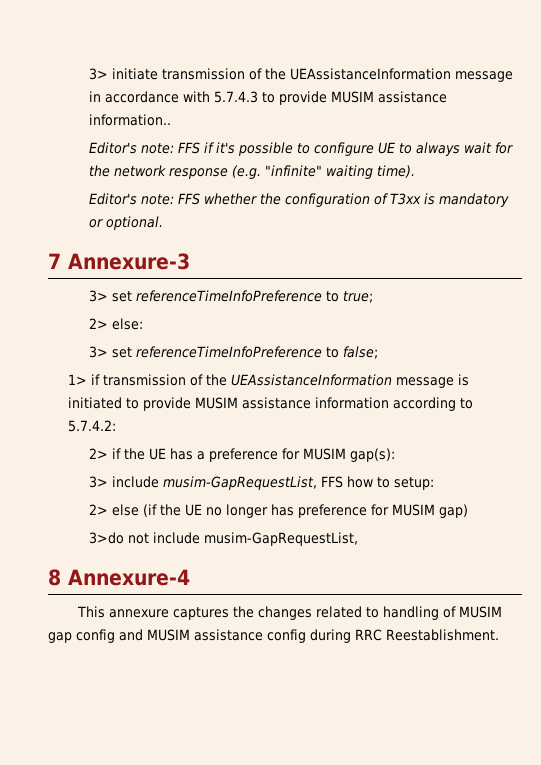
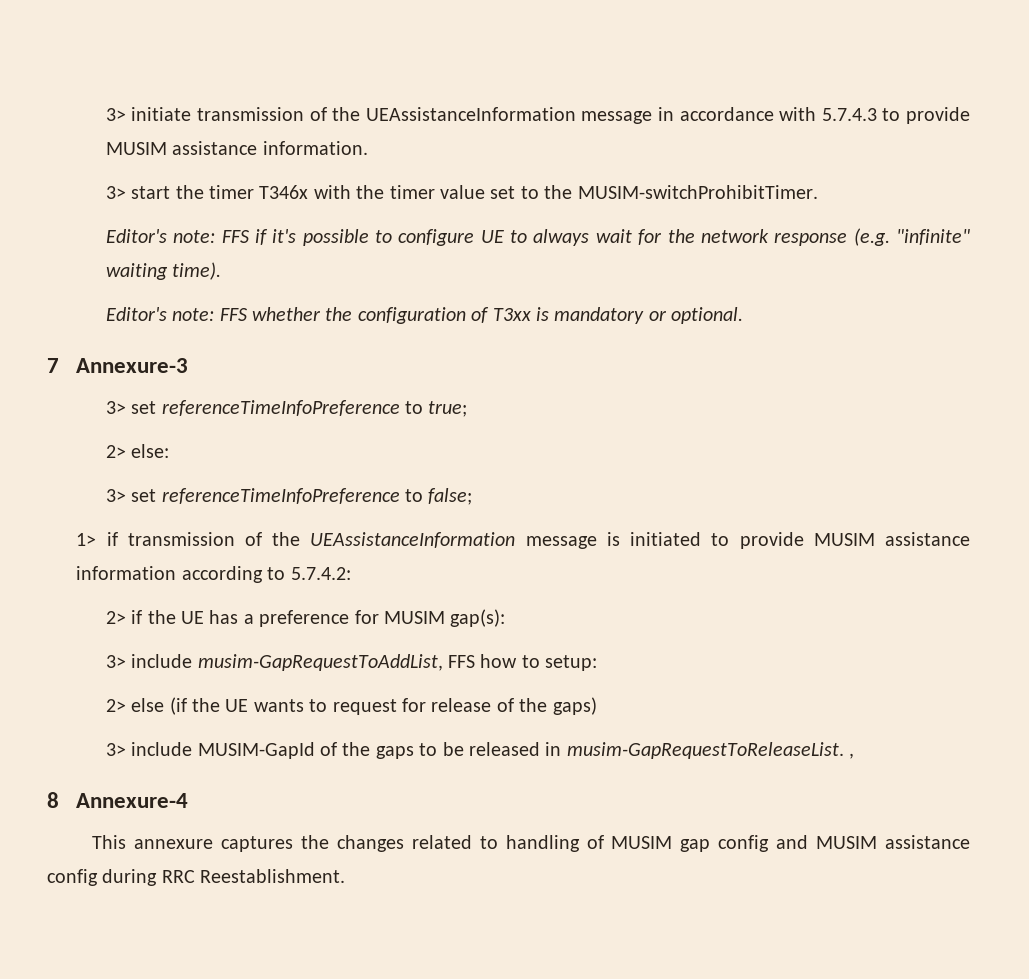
- 3> initiate transmission of the UEAssistanceInformation message in accordance with 5.7.4.3 to provide MUSIM assistance information..
+ 3> initiate transmission of the UEAssistanceInformation message in accordance with 5.7.4.3 to provide MUSIM assistance information.
+ 3> start the timer T346x with the timer value set to the MUSIM-switchProhibitTimer.
- 3> include musim-GapRequestList, FFS how to setup:
+ 3> include musim-GapRequestToAddList, FFS how to setup:
- 2> else (if the UE no longer has preference for MUSIM gap)
- 3>do not include musim-GapRequestList,
+ 2> else (if the UE wants to request for release of the gaps)
+ 3> include MUSIM-GapId of the gaps to be released in musim-GapRequestToReleaseList. ,

